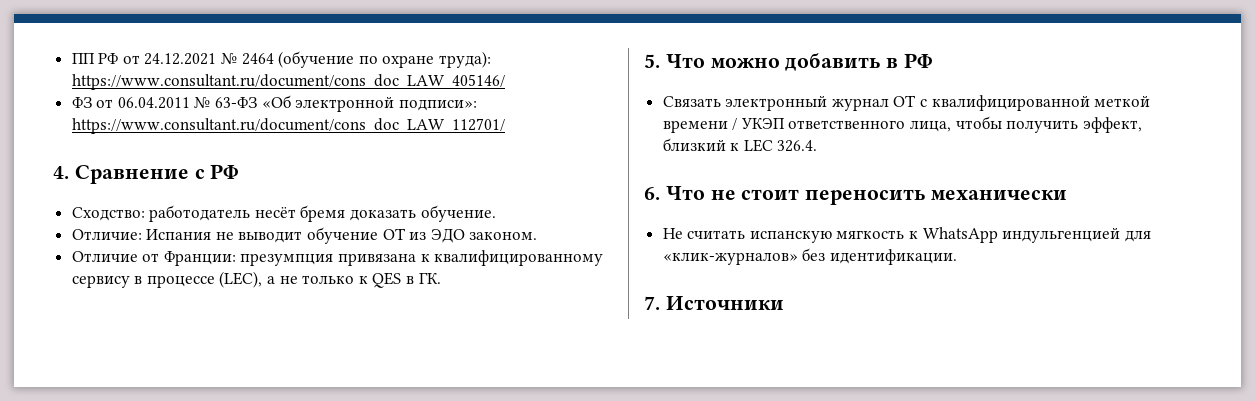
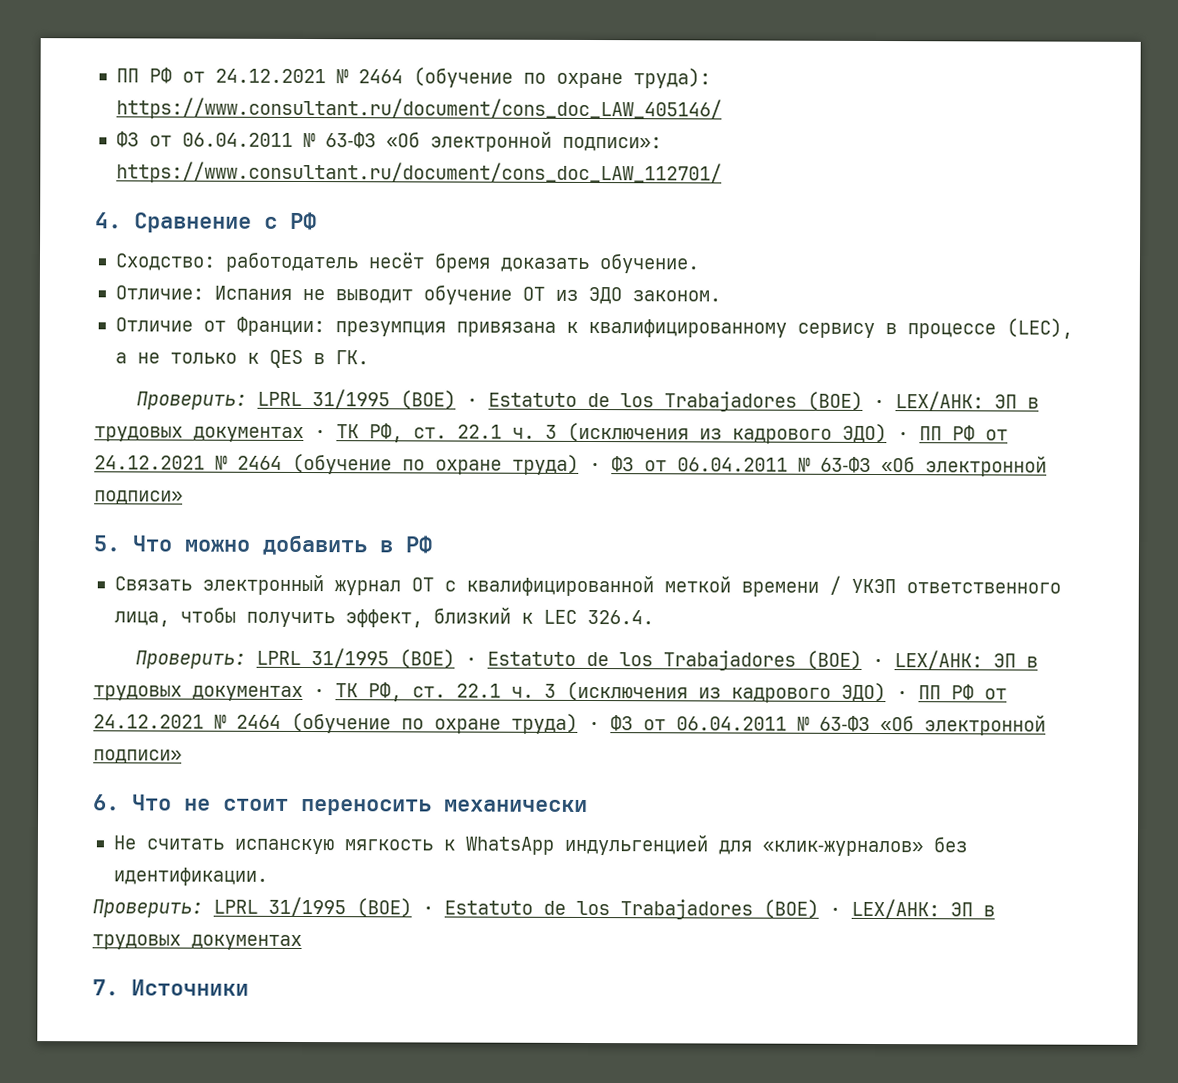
  Отличие от Франции: презумпция привязана к квалифицированному сервису в процессе (LEC), а не только к QES в ГК.
+ Проверить: LPRL 31/1995 (BOE) · Estatuto de los Trabajadores (BOE) · LEX/AHK: ЭП в трудовых документах · ТК РФ, ст. 22.1 ч. 3 (исключения из кадрового ЭДО) · ПП РФ от 24.12.2021 № 2464 (обучение по охране труда) · ФЗ от 06.04.2011 № 63‑ФЗ «Об электронной подписи»
  Связать электронный журнал ОТ с квалифицированной меткой времени / УКЭП ответственного лица, чтобы получить эффект, близкий к LEC 326.4.
+ Проверить: LPRL 31/1995 (BOE) · Estatuto de los Trabajadores (BOE) · LEX/AHK: ЭП в трудовых документах · ТК РФ, ст. 22.1 ч. 3 (исключения из кадрового ЭДО) · ПП РФ от 24.12.2021 № 2464 (обучение по охране труда) · ФЗ от 06.04.2011 № 63‑ФЗ «Об электронной подписи»
  Не считать испанскую мягкость к WhatsApp индульгенцией для «клик‑журналов» без идентификации.
+ Проверить: LPRL 31/1995 (BOE) · Estatuto de los Trabajadores (BOE) · LEX/AHK: ЭП в трудовых документах

